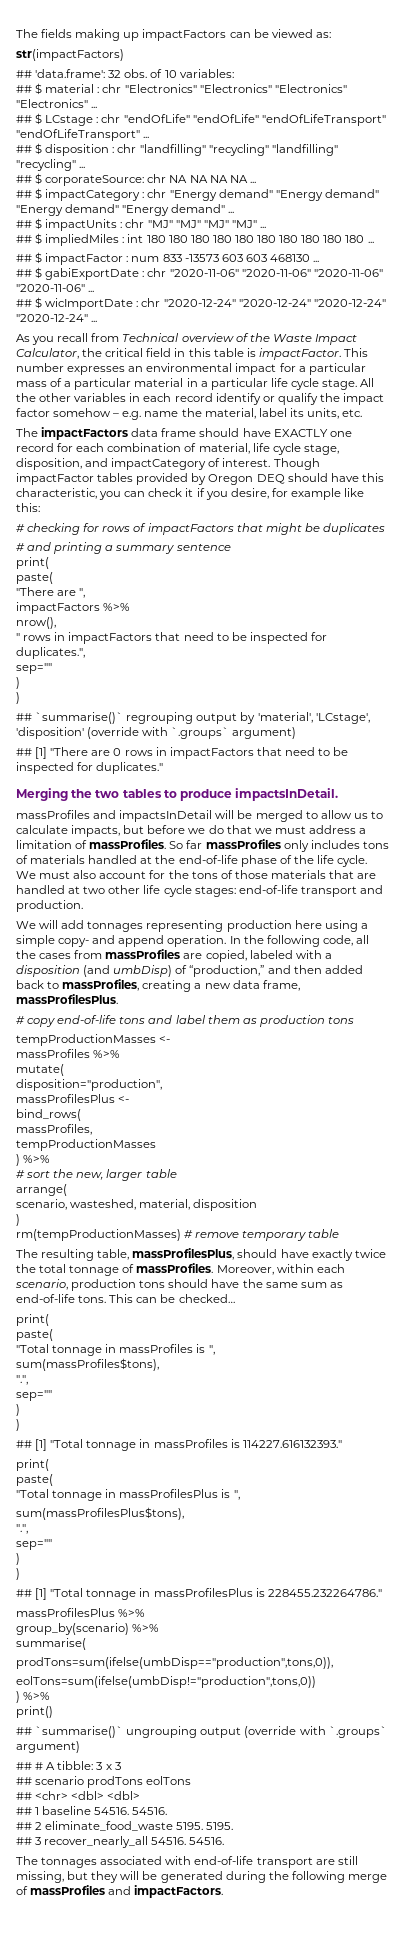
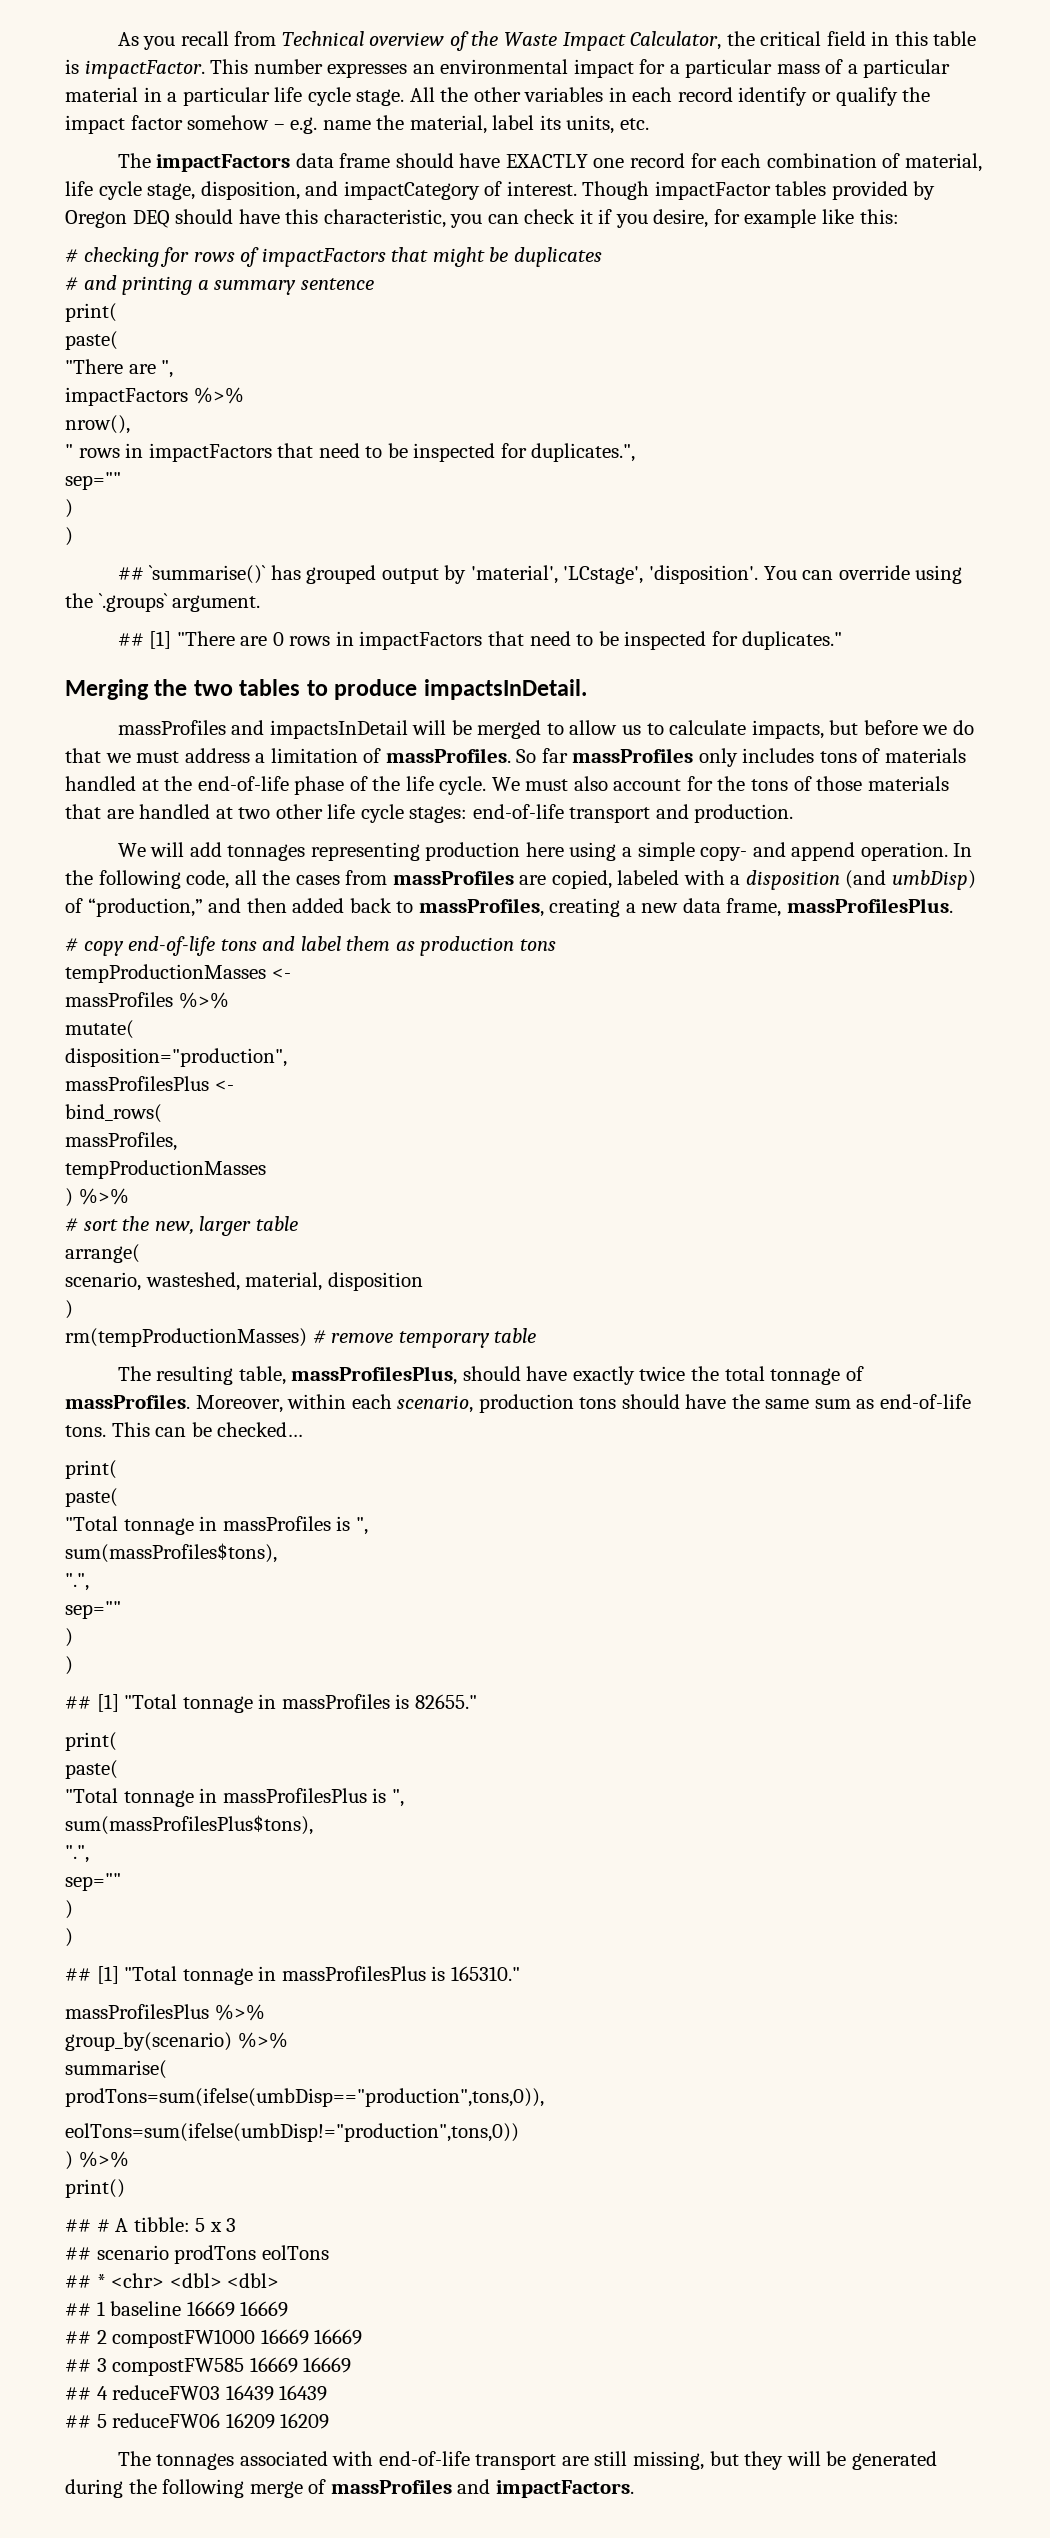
- The fields making up impactFactors can be viewed as:
- str(impactFactors)
- ## 'data.frame': 32 obs. of 10 variables:
- ## $ material : chr "Electronics" "Electronics" "Electronics" "Electronics" ...
- ## $ LCstage : chr "endOfLife" "endOfLife" "endOfLifeTransport" "endOfLifeTransport" ...
- ## $ disposition : chr "landfilling" "recycling" "landfilling" "recycling" ...
- ## $ corporateSource: chr NA NA NA NA ...
- ## $ impactCategory : chr "Energy demand" "Energy demand" "Energy demand" "Energy demand" ...
- ## $ impactUnits : chr "MJ" "MJ" "MJ" "MJ" ...
- ## $ impliedMiles : int 180 180 180 180 180 180 180 180 180 180 ...
- ## $ impactFactor : num 833 -13573 603 603 468130 ...
- ## $ gabiExportDate : chr "2020-11-06" "2020-11-06" "2020-11-06" "2020-11-06" ...
- ## $ wicImportDate : chr "2020-12-24" "2020-12-24" "2020-12-24" "2020-12-24" ...
- ## `summarise()` regrouping output by 'material', 'LCstage', 'disposition' (override with `.groups` argument)
+ ## `summarise()` has grouped output by 'material', 'LCstage', 'disposition'. You can override using the `.groups` argument.
- ## [1] "Total tonnage in massProfiles is 114227.616132393."
+ ## [1] "Total tonnage in massProfiles is 82655."
- ## [1] "Total tonnage in massProfilesPlus is 228455.232264786."
+ ## [1] "Total tonnage in massProfilesPlus is 165310."
- ## `summarise()` ungrouping output (override with `.groups` argument)
- ## # A tibble: 3 x 3
+ ## # A tibble: 5 x 3
- ## <chr> <dbl> <dbl>
+ ## * <chr> <dbl> <dbl>
- ## 1 baseline 54516. 54516.
+ ## 1 baseline 16669 16669
- ## 2 eliminate_food_waste 5195. 5195.
+ ## 2 compostFW1000 16669 16669
- ## 3 recover_nearly_all 54516. 54516.
+ ## 3 compostFW585 16669 16669
+ ## 4 reduceFW03 16439 16439
+ ## 5 reduceFW06 16209 16209

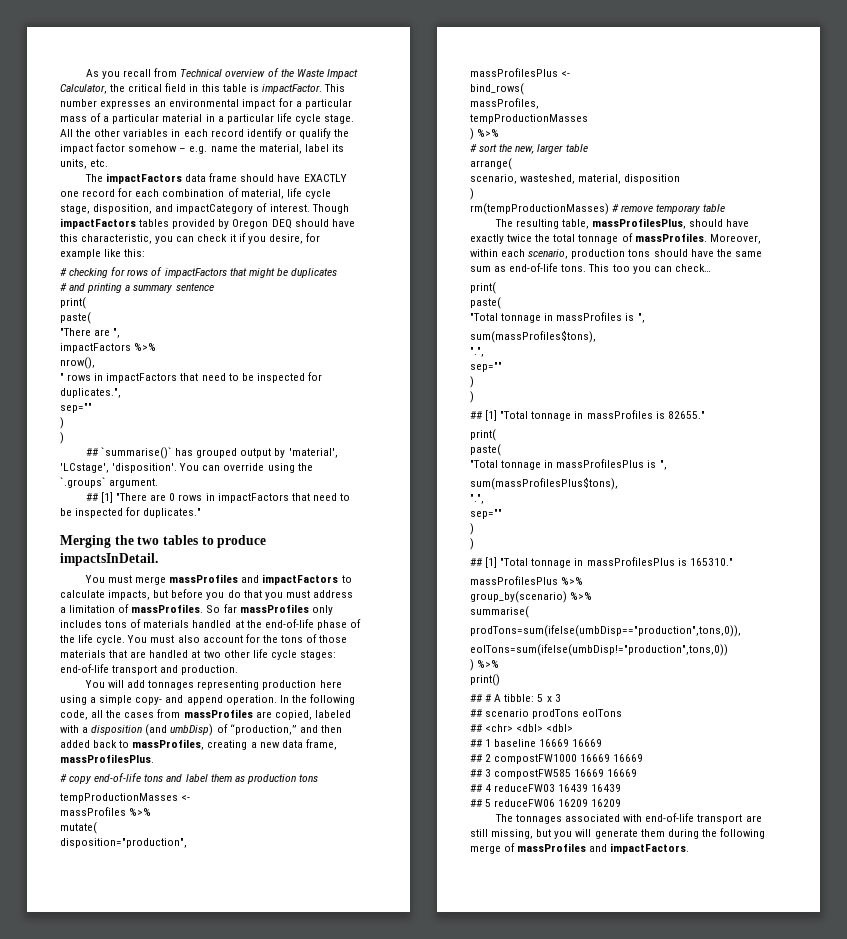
- Though impactFactor tables provided by Oregon DEQ should have this characteristic, you can check it if you desire, for example like this:
+ Though impactFactors tables provided by Oregon DEQ should have this characteristic, you can check it if you desire, for example like this:
- massProfiles and impactsInDetail will be merged to allow us to calculate impacts, but before we do that we must address a limitation of massProfiles.
+ You must merge massProfiles and impactFactors to calculate impacts, but before you do that you must address a limitation of massProfiles.
- We must also account for the tons of those materials that are handled at two other life cycle stages: end-of-life transport and production.
+ You must also account for the tons of those materials that are handled at two other life cycle stages: end-of-life transport and production.
- We will add tonnages representing production here using a simple copy- and append operation.
+ You will add tonnages representing production here using a simple copy- and append operation.
- This can be checked…
+ This too you can check…
- ## * <chr> <dbl> <dbl>
+ ## <chr> <dbl> <dbl>
- The tonnages associated with end-of-life transport are still missing, but they will be generated during the following merge of massProfiles and impactFactors.
+ The tonnages associated with end-of-life transport are still missing, but you will generate them during the following merge of massProfiles and impactFactors.

